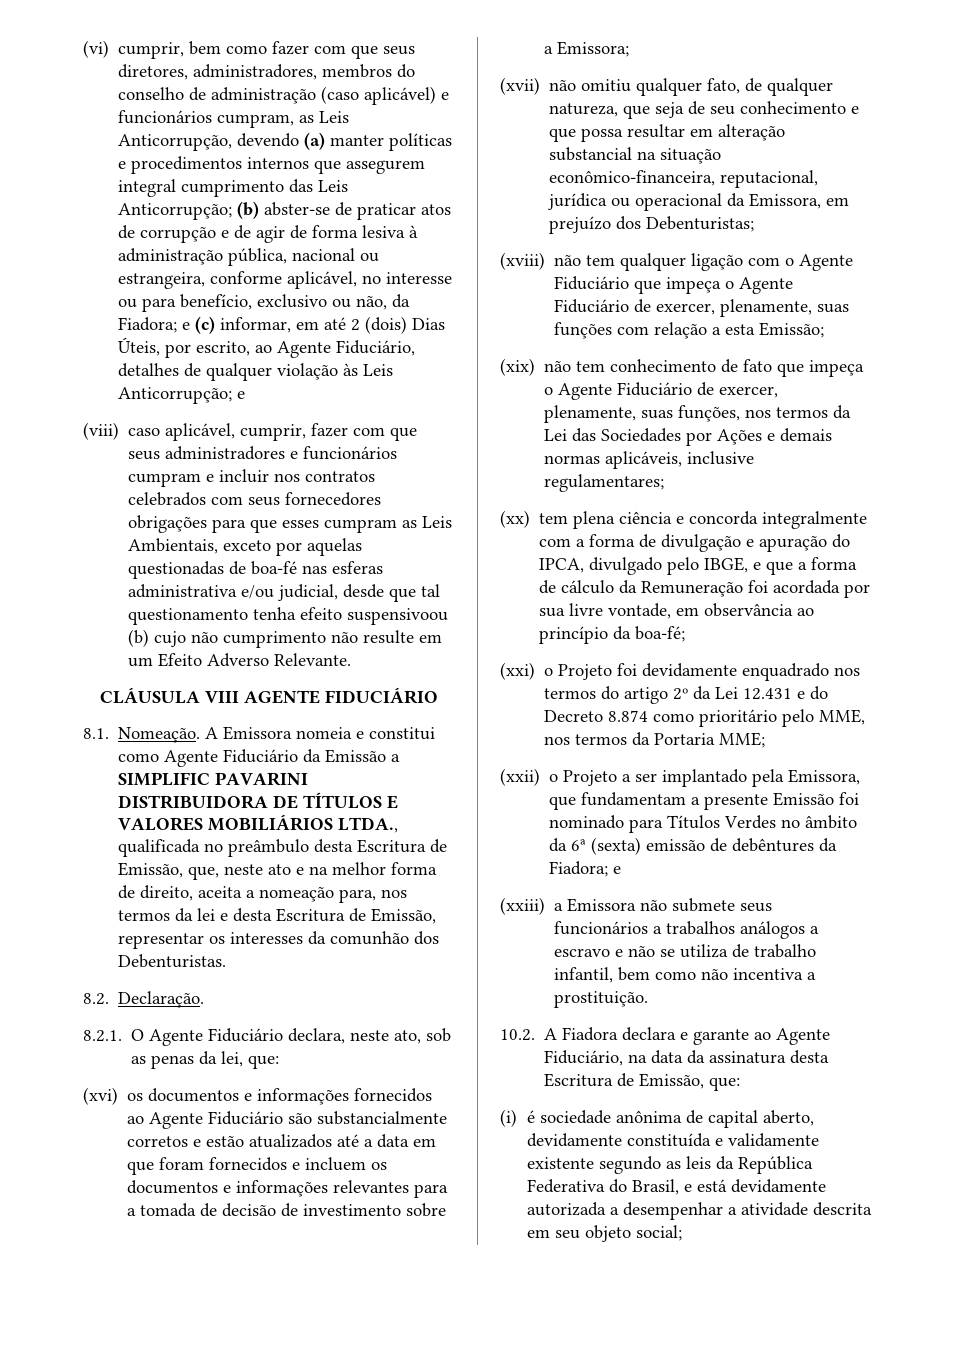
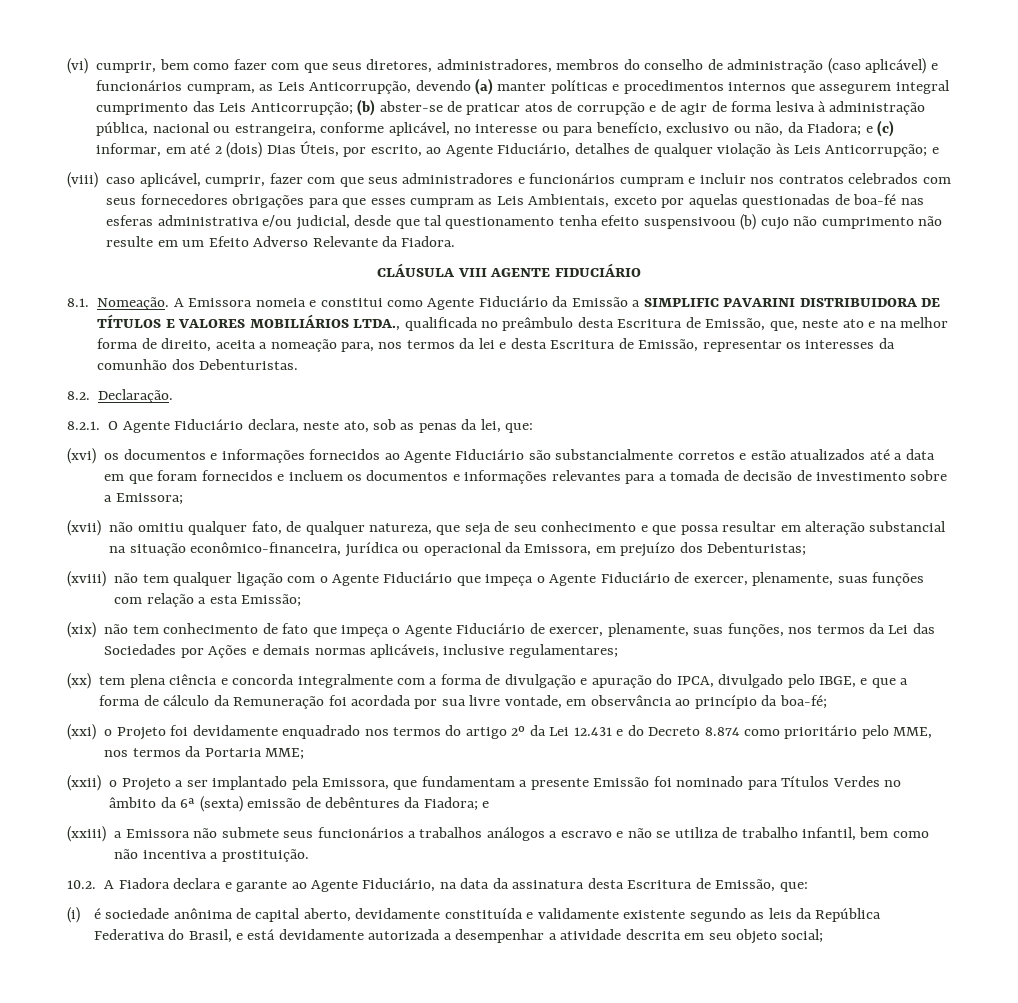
- (viii) caso aplicável, cumprir, fazer com que seus administradores e funcionários cumpram e incluir nos contratos celebrados com seus fornecedores obrigações para que esses cumpram as Leis Ambientais, exceto por aquelas questionadas de boa-fé nas esferas administrativa e/ou judicial, desde que tal questionamento tenha efeito suspensivoou (b) cujo não cumprimento não resulte em um Efeito Adverso Relevante.
+ (viii) caso aplicável, cumprir, fazer com que seus administradores e funcionários cumpram e incluir nos contratos celebrados com seus fornecedores obrigações para que esses cumpram as Leis Ambientais, exceto por aquelas questionadas de boa-fé nas esferas administrativa e/ou judicial, desde que tal questionamento tenha efeito suspensivoou (b) cujo não cumprimento não resulte em um Efeito Adverso Relevante da Fiadora.
- (xvii) não omitiu qualquer fato, de qualquer natureza, que seja de seu conhecimento e que possa resultar em alteração substancial na situação econômico-financeira, reputacional, jurídica ou operacional da Emissora, em prejuízo dos Debenturistas;
+ (xvii) não omitiu qualquer fato, de qualquer natureza, que seja de seu conhecimento e que possa resultar em alteração substancial na situação econômico-financeira, jurídica ou operacional da Emissora, em prejuízo dos Debenturistas;

